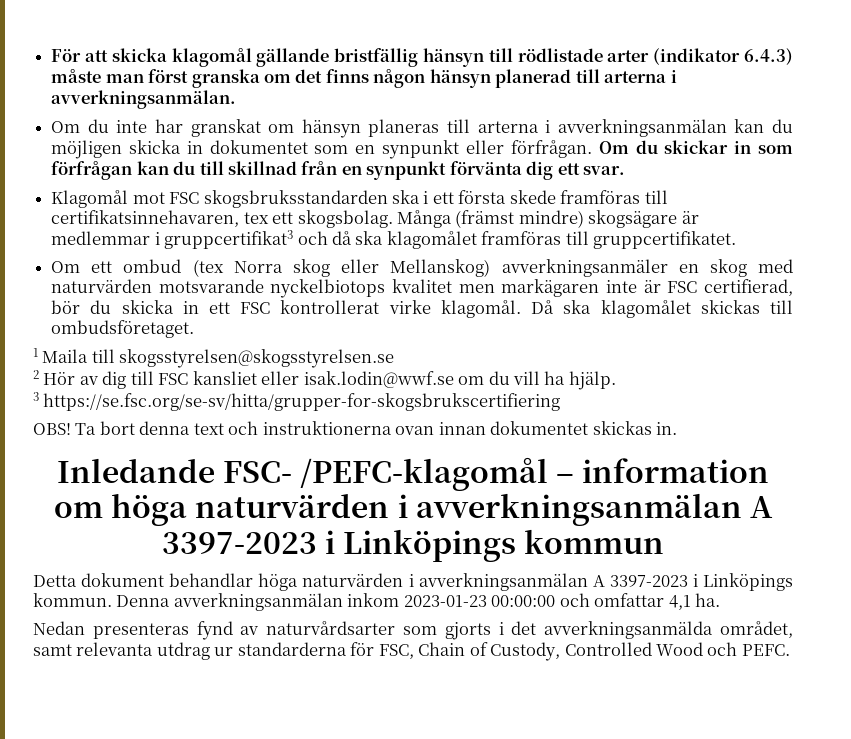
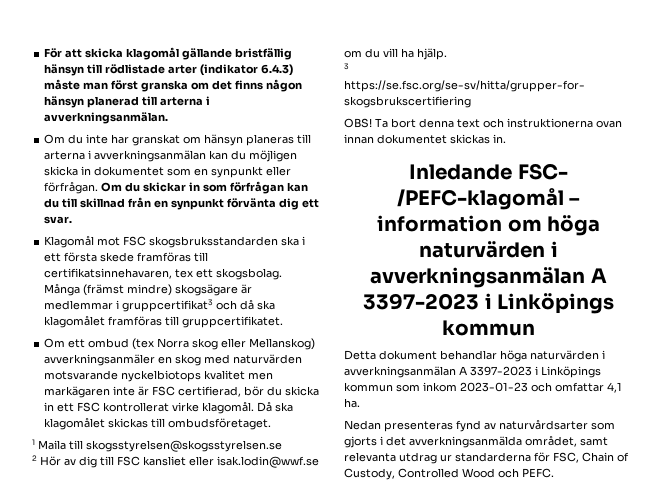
- Detta dokument behandlar höga naturvärden i avverkningsanmälan A 3397-2023 i Linköpings kommun. Denna avverkningsanmälan inkom 2023-01-23 00:00:00 och omfattar 4,1 ha.
+ Detta dokument behandlar höga naturvärden i avverkningsanmälan A 3397-2023 i Linköpings kommun som inkom 2023-01-23 och omfattar 4,1 ha.

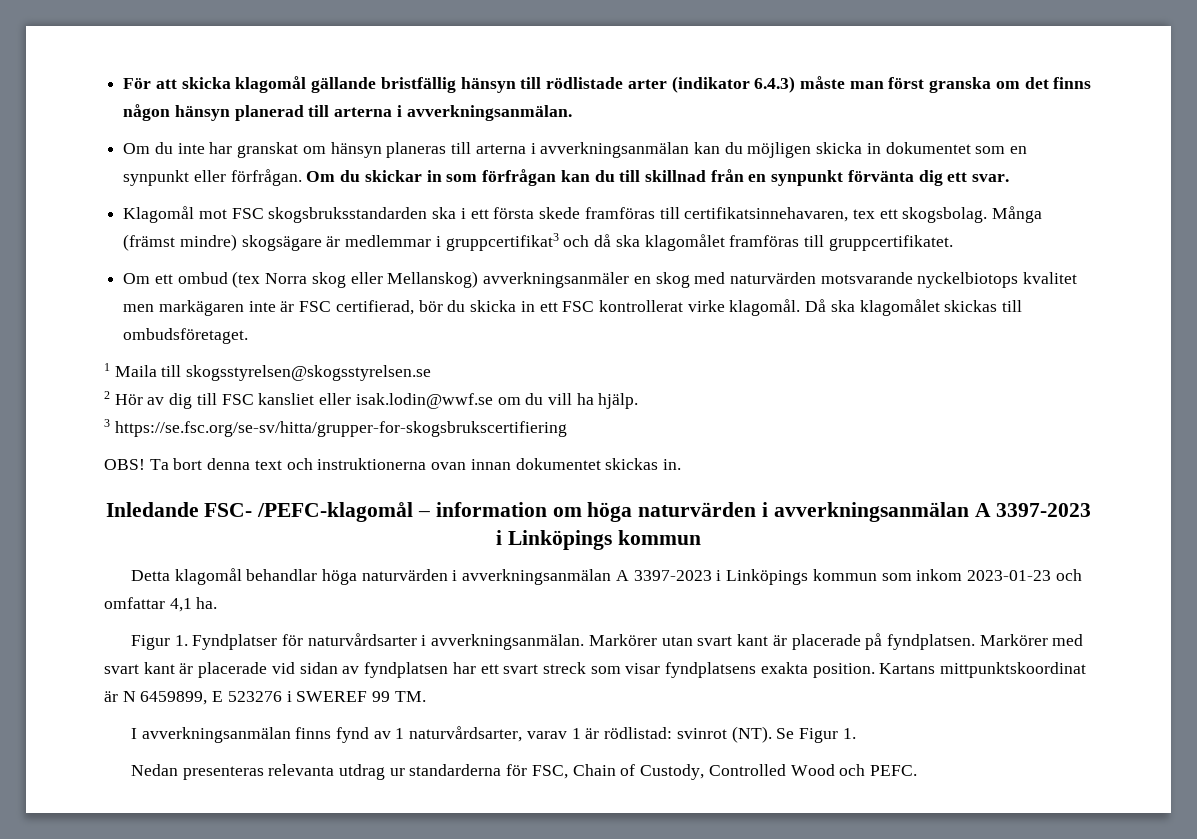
- Detta dokument behandlar höga naturvärden i avverkningsanmälan A 3397-2023 i Linköpings kommun som inkom 2023-01-23 och omfattar 4,1 ha.
+ Detta klagomål behandlar höga naturvärden i avverkningsanmälan A 3397-2023 i Linköpings kommun som inkom 2023-01-23 och omfattar 4,1 ha.
- Nedan presenteras fynd av naturvårdsarter som gjorts i det avverkningsanmälda området, samt relevanta utdrag ur standarderna för FSC, Chain of Custody, Controlled Wood och PEFC.
+ Figur 1. Fyndplatser för naturvårdsarter i avverkningsanmälan. Markörer utan svart kant är placerade på fyndplatsen. Markörer med svart kant är placerade vid sidan av fyndplatsen har ett svart streck som visar fyndplatsens exakta position. Kartans mittpunktskoordinat är N 6459899, E 523276 i SWEREF 99 TM.
+ I avverkningsanmälan finns fynd av 1 naturvårdsarter, varav 1 är rödlistad: svinrot (NT). Se Figur 1.
+ Nedan presenteras relevanta utdrag ur standarderna för FSC, Chain of Custody, Controlled Wood och PEFC.

